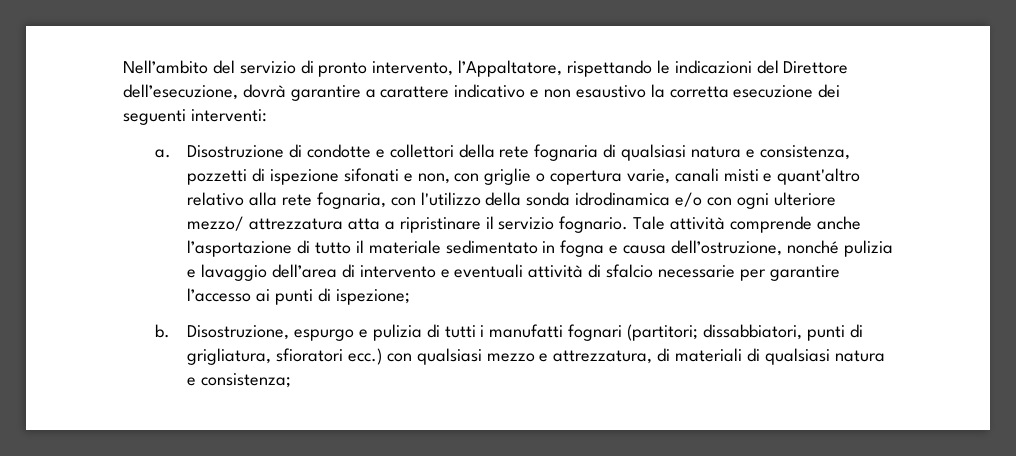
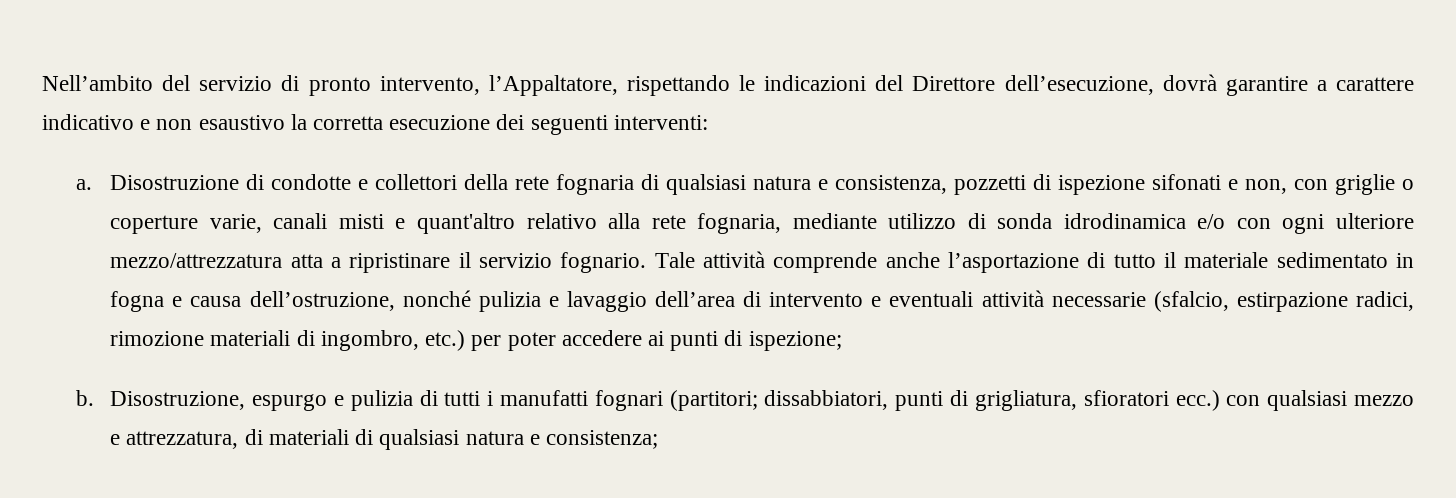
- Disostruzione di condotte e collettori della rete fognaria di qualsiasi natura e consistenza, pozzetti di ispezione sifonati e non, con griglie o copertura varie, canali misti e quant'altro relativo alla rete fognaria, con l'utilizzo della sonda idrodinamica e/o con ogni ulteriore mezzo/ attrezzatura atta a ripristinare il servizio fognario.
+ Disostruzione di condotte e collettori della rete fognaria di qualsiasi natura e consistenza, pozzetti di ispezione sifonati e non, con griglie o coperture varie, canali misti e quant'altro relativo alla rete fognaria, mediante utilizzo di sonda idrodinamica e/o con ogni ulteriore mezzo/attrezzatura atta a ripristinare il servizio fognario.
- Tale attività comprende anche l’asportazione di tutto il materiale sedimentato in fogna e causa dell’ostruzione, nonché pulizia e lavaggio dell’area di intervento e eventuali attività di sfalcio necessarie per garantire l’accesso ai punti di ispezione;
+ Tale attività comprende anche l’asportazione di tutto il materiale sedimentato in fogna e causa dell’ostruzione, nonché pulizia e lavaggio dell’area di intervento e eventuali attività necessarie (sfalcio, estirpazione radici, rimozione materiali di ingombro, etc.) per poter accedere ai punti di ispezione;

